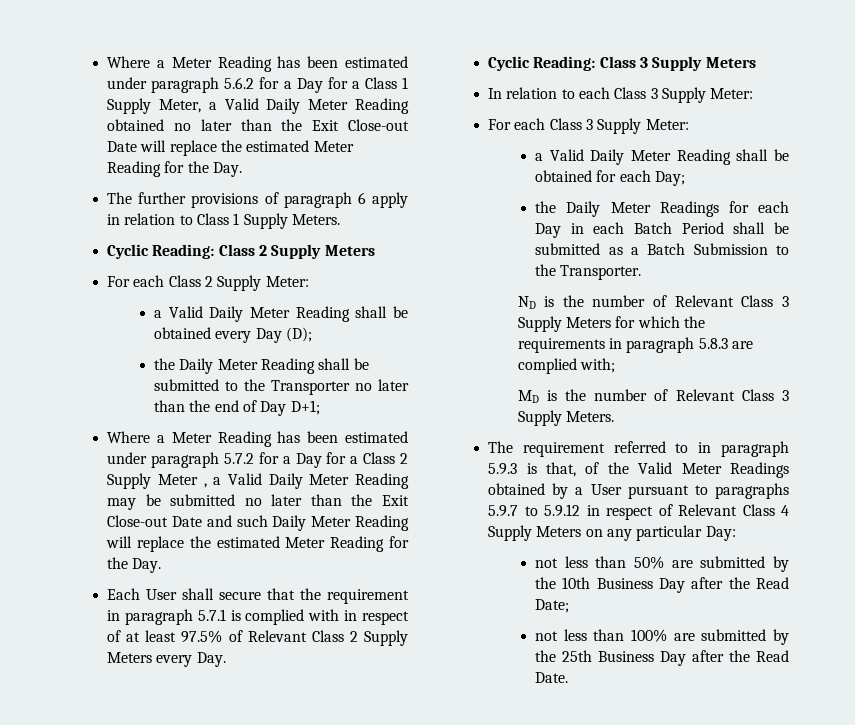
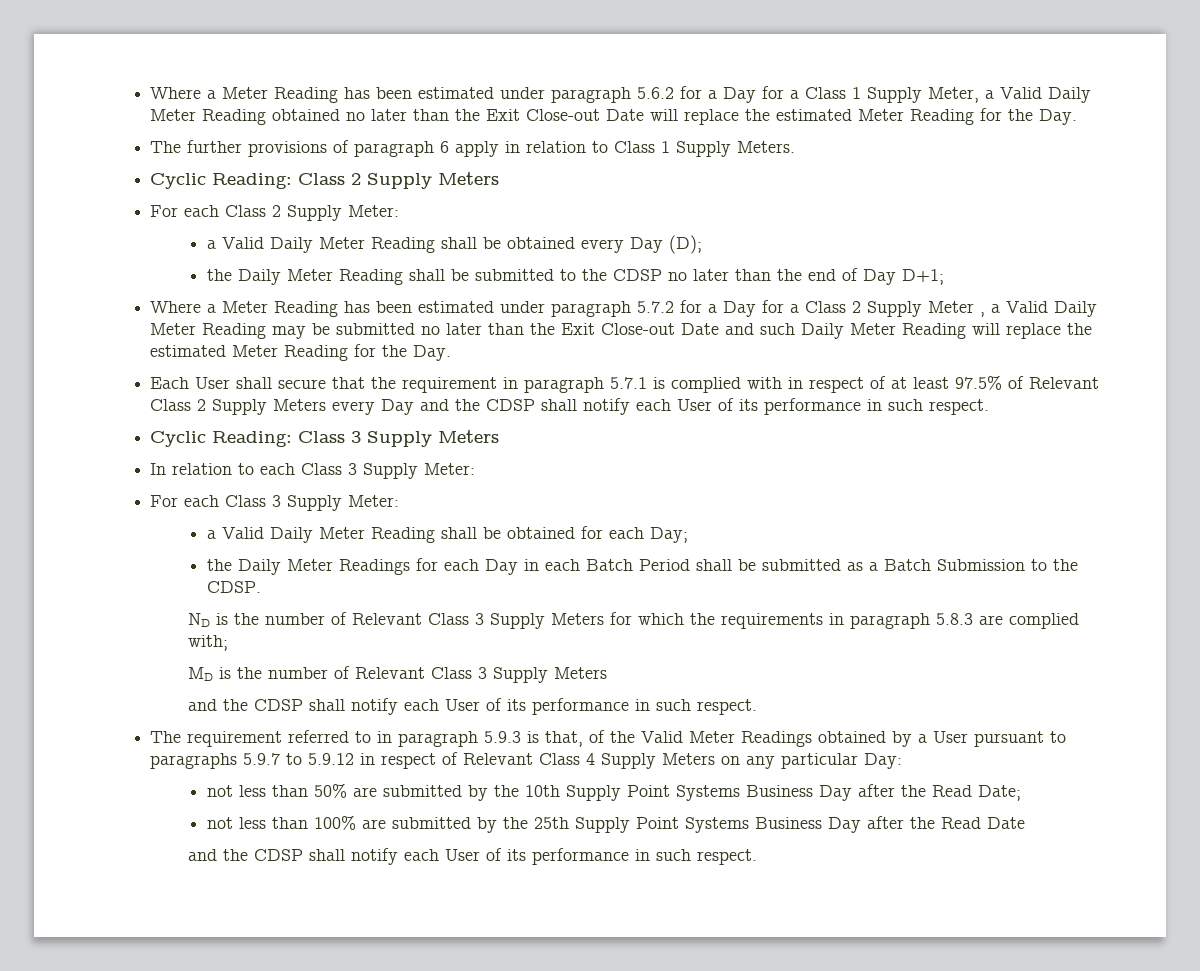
- the Daily Meter Reading shall be submitted to the Transporter no later than the end of Day D+1;
+ the Daily Meter Reading shall be submitted to the CDSP no later than the end of Day D+1;
- Each User shall secure that the requirement in paragraph 5.7.1 is complied with in respect of at least 97.5% of Relevant Class 2 Supply Meters every Day.
+ Each User shall secure that the requirement in paragraph 5.7.1 is complied with in respect of at least 97.5% of Relevant Class 2 Supply Meters every Day and the CDSP shall notify each User of its performance in such respect.
- the Daily Meter Readings for each Day in each Batch Period shall be submitted as a Batch Submission to the Transporter.
+ the Daily Meter Readings for each Day in each Batch Period shall be submitted as a Batch Submission to the CDSP.
- MD is the number of Relevant Class 3 Supply Meters.
+ MD is the number of Relevant Class 3 Supply Meters
+ and the CDSP shall notify each User of its performance in such respect.
- not less than 50% are submitted by the 10th Business Day after the Read Date;
+ not less than 50% are submitted by the 10th Supply Point Systems Business Day after the Read Date;
- not less than 100% are submitted by the 25th Business Day after the Read Date.
+ not less than 100% are submitted by the 25th Supply Point Systems Business Day after the Read Date
+ and the CDSP shall notify each User of its performance in such respect.

